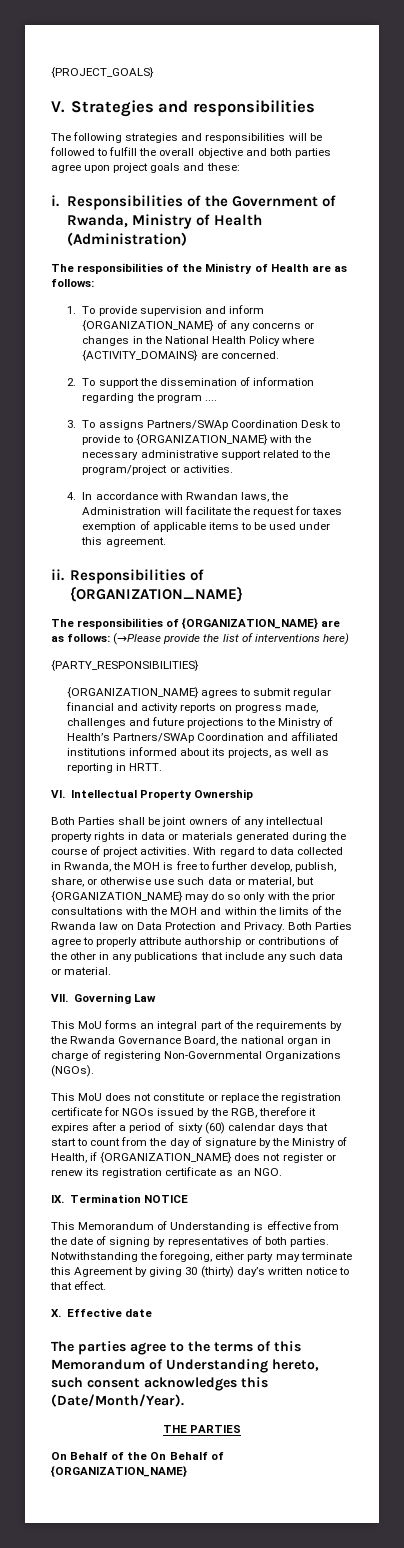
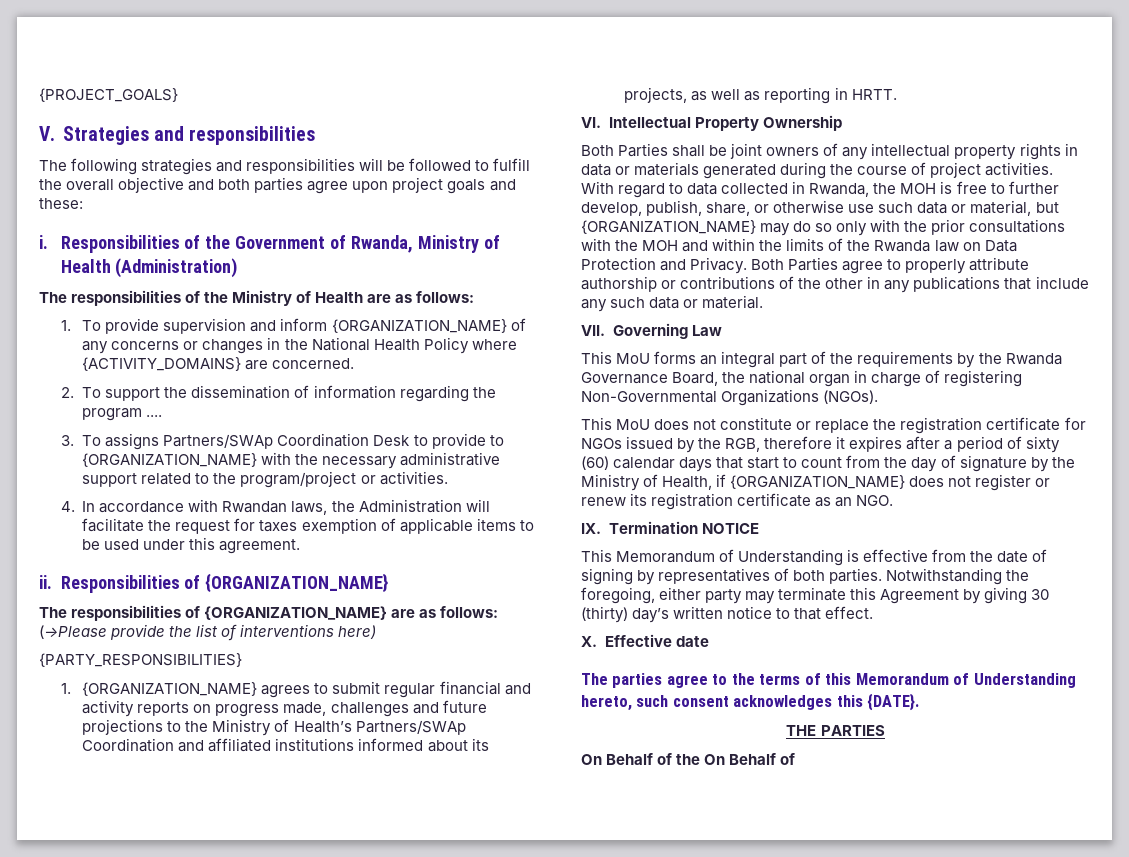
- {ORGANIZATION_NAME} agrees to submit regular financial and activity reports on progress made, challenges and future projections to the Ministry of Health’s Partners/SWAp Coordination and affiliated institutions informed about its projects, as well as reporting in HRTT.
+ 1. {ORGANIZATION_NAME} agrees to submit regular financial and activity reports on progress made, challenges and future projections to the Ministry of Health’s Partners/SWAp Coordination and affiliated institutions informed about its projects, as well as reporting in HRTT.
- The parties agree to the terms of this Memorandum of Understanding hereto, such consent acknowledges this (Date/Month/Year).
+ The parties agree to the terms of this Memorandum of Understanding hereto, such consent acknowledges this {DATE}.
- On Behalf of the On Behalf of {ORGANIZATION_NAME}
+ On Behalf of the On Behalf of

